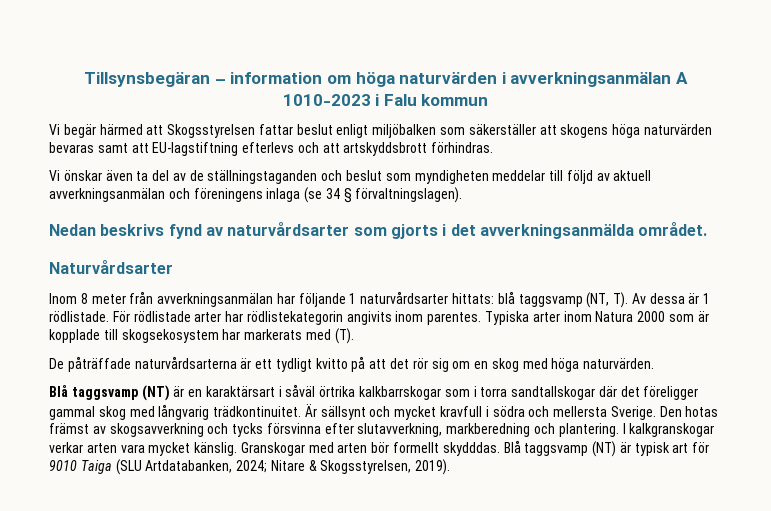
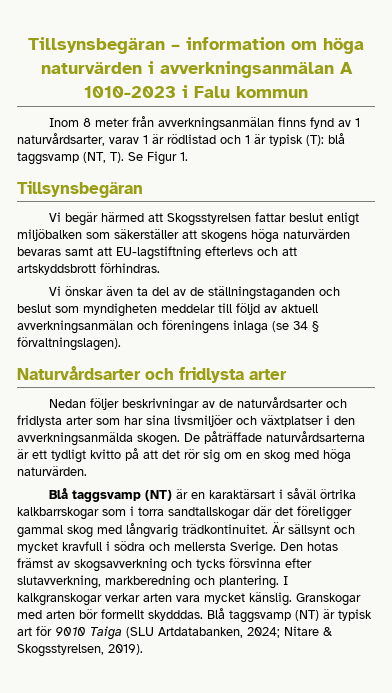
+ Inom 8 meter från avverkningsanmälan finns fynd av 1 naturvårdsarter, varav 1 är rödlistad och 1 är typisk (T): blå taggsvamp (NT, T). Se Figur 1.
+ Tillsynsbegäran
- Nedan beskrivs fynd av naturvårdsarter som gjorts i det avverkningsanmälda området.
- Naturvårdsarter
- Inom 8 meter från avverkningsanmälan har följande 1 naturvårdsarter hittats: blå taggsvamp (NT, T). Av dessa är 1 rödlistade. För rödlistade arter har rödlistekategorin angivits inom parentes. Typiska arter inom Natura 2000 som är kopplade till skogsekosystem har markerats med (T).
- De påträffade naturvårdsarterna är ett tydligt kvitto på att det rör sig om en skog med höga naturvärden.
+ Naturvårdsarter och fridlysta arter
+ Nedan följer beskrivningar av de naturvårdsarter och fridlysta arter som har sina livsmiljöer och växtplatser i den avverkningsanmälda skogen. De påträffade naturvårdsarterna är ett tydligt kvitto på att det rör sig om en skog med höga naturvärden.

